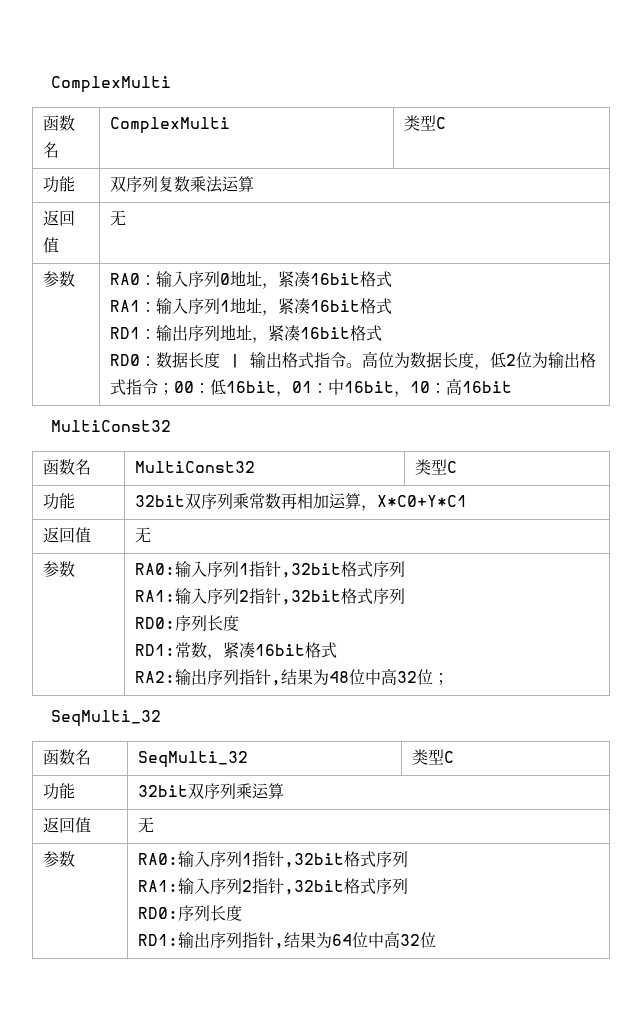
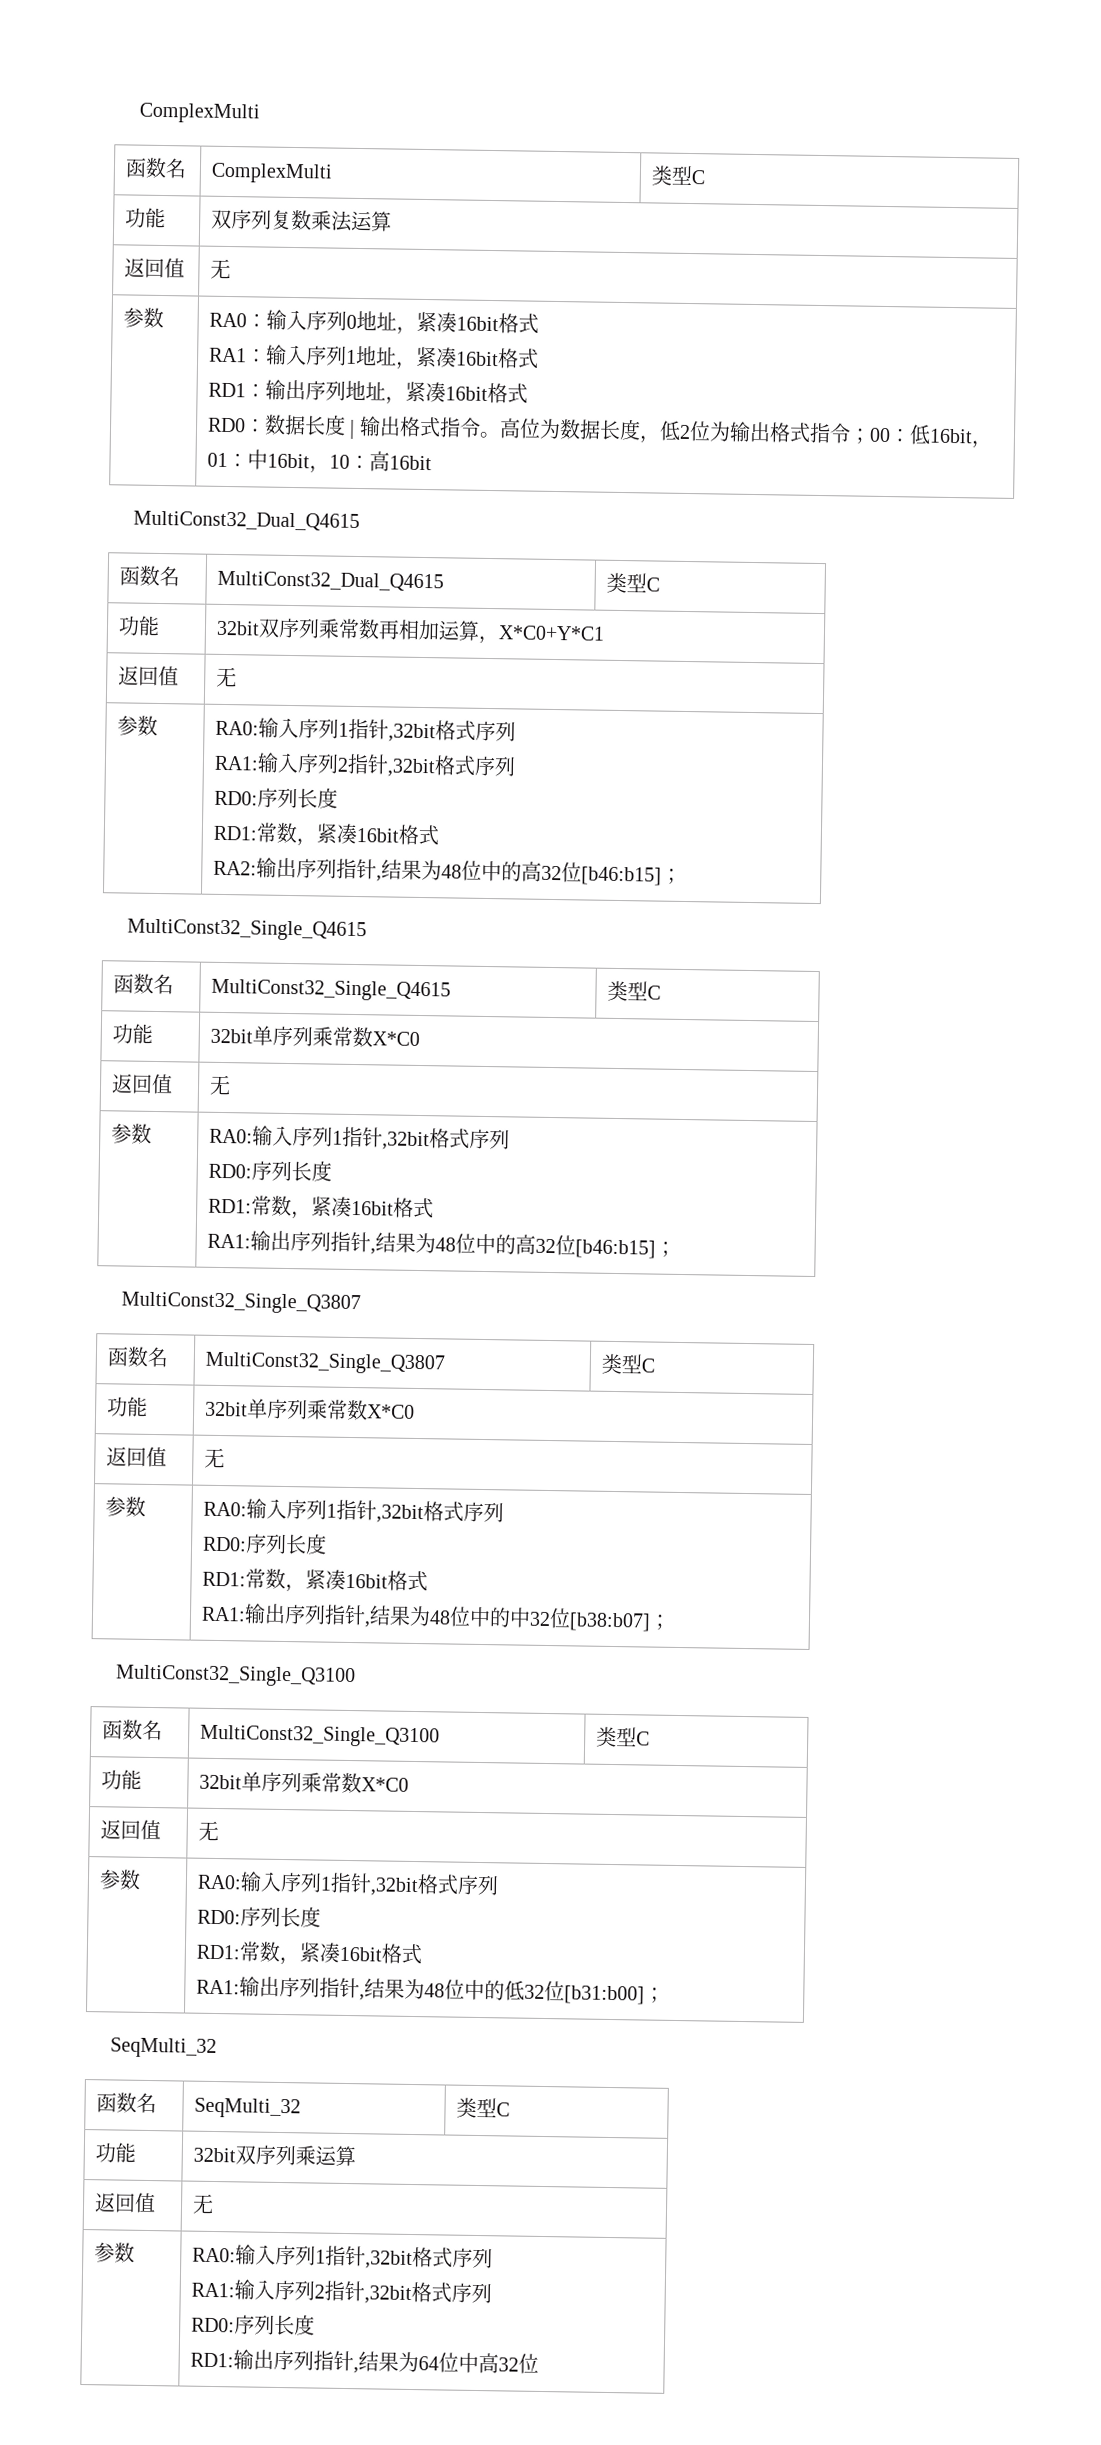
  高位为数据长度，低2位为输出格式指令；00：低16bit，01：中16bit，10：高16bit
- MultiConst32
- 函数名 | MultiConst32 | 类型C
+ MultiConst32_Dual_Q4615
+ 函数名 | MultiConst32_Dual_Q4615 | 类型C
  功能 | 32bit双序列乘常数再相加运算，X*C0+Y*C1
  返回值 | 无
  参数 | RA0:输入序列1指针,32bit格式序列
  RA1:输入序列2指针,32bit格式序列
  RD0:序列长度
  RD1:常数，紧凑16bit格式
- RA2:输出序列指针,结果为48位中高32位；
+ RA2:输出序列指针,结果为48位中的高32位[b46:b15]；
+ MultiConst32_Single_Q4615
+ 函数名 | MultiConst32_Single_Q4615 | 类型C
+ 功能 | 32bit单序列乘常数X*C0
+ 返回值 | 无
+ 参数 | RA0:输入序列1指针,32bit格式序列
+ RD0:序列长度
+ RD1:常数，紧凑16bit格式
+ RA1:输出序列指针,结果为48位中的高32位[b46:b15]；
+ MultiConst32_Single_Q3807
+ 函数名 | MultiConst32_Single_Q3807 | 类型C
+ 功能 | 32bit单序列乘常数X*C0
+ 返回值 | 无
+ 参数 | RA0:输入序列1指针,32bit格式序列
+ RD0:序列长度
+ RD1:常数，紧凑16bit格式
+ RA1:输出序列指针,结果为48位中的中32位[b38:b07]；
+ MultiConst32_Single_Q3100
+ 函数名 | MultiConst32_Single_Q3100 | 类型C
+ 功能 | 32bit单序列乘常数X*C0
+ 返回值 | 无
+ 参数 | RA0:输入序列1指针,32bit格式序列
+ RD0:序列长度
+ RD1:常数，紧凑16bit格式
+ RA1:输出序列指针,结果为48位中的低32位[b31:b00]；

